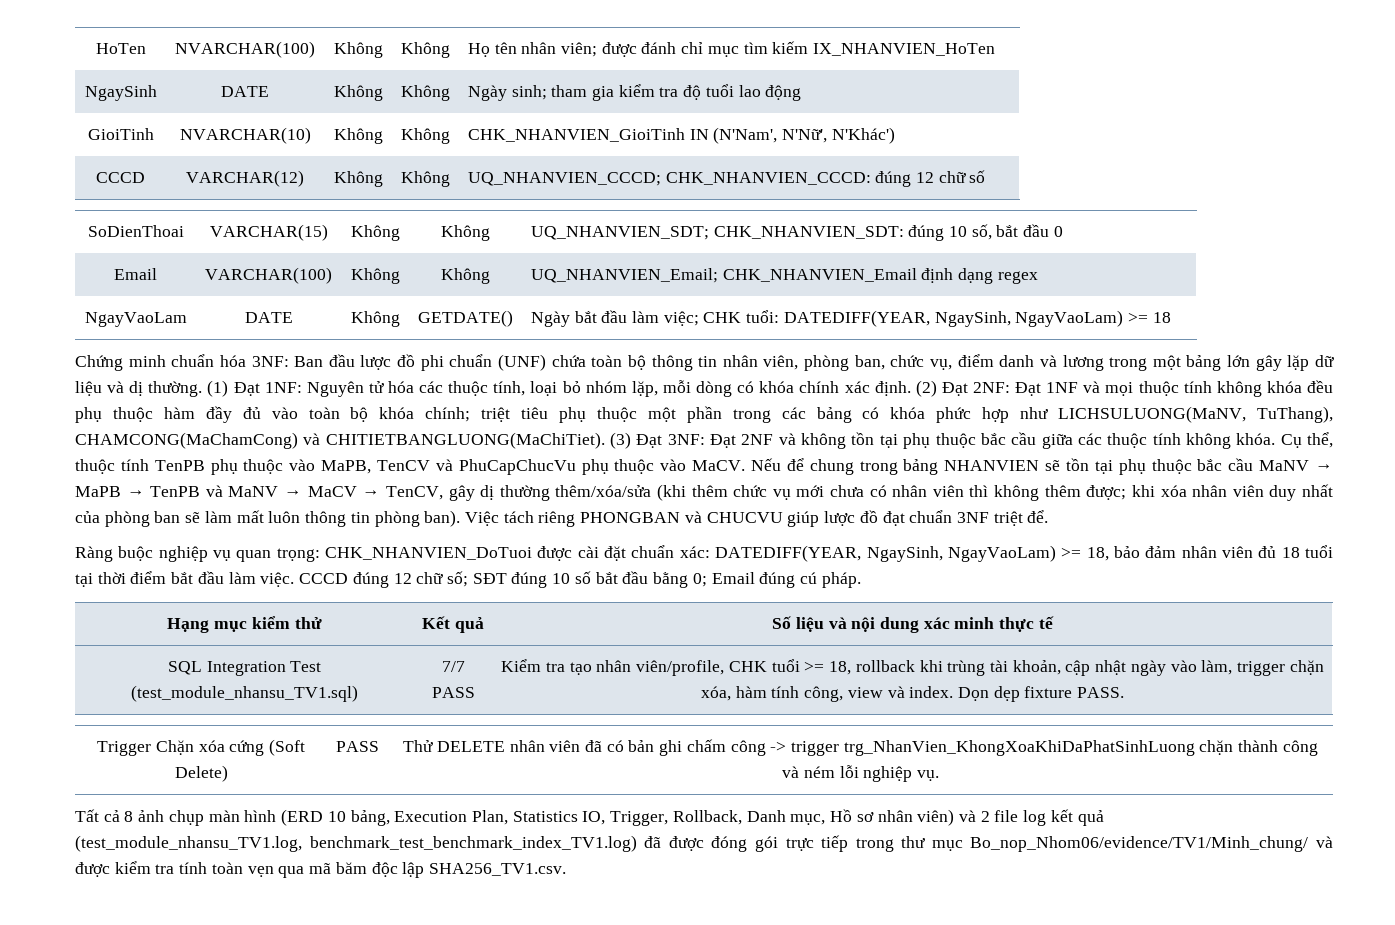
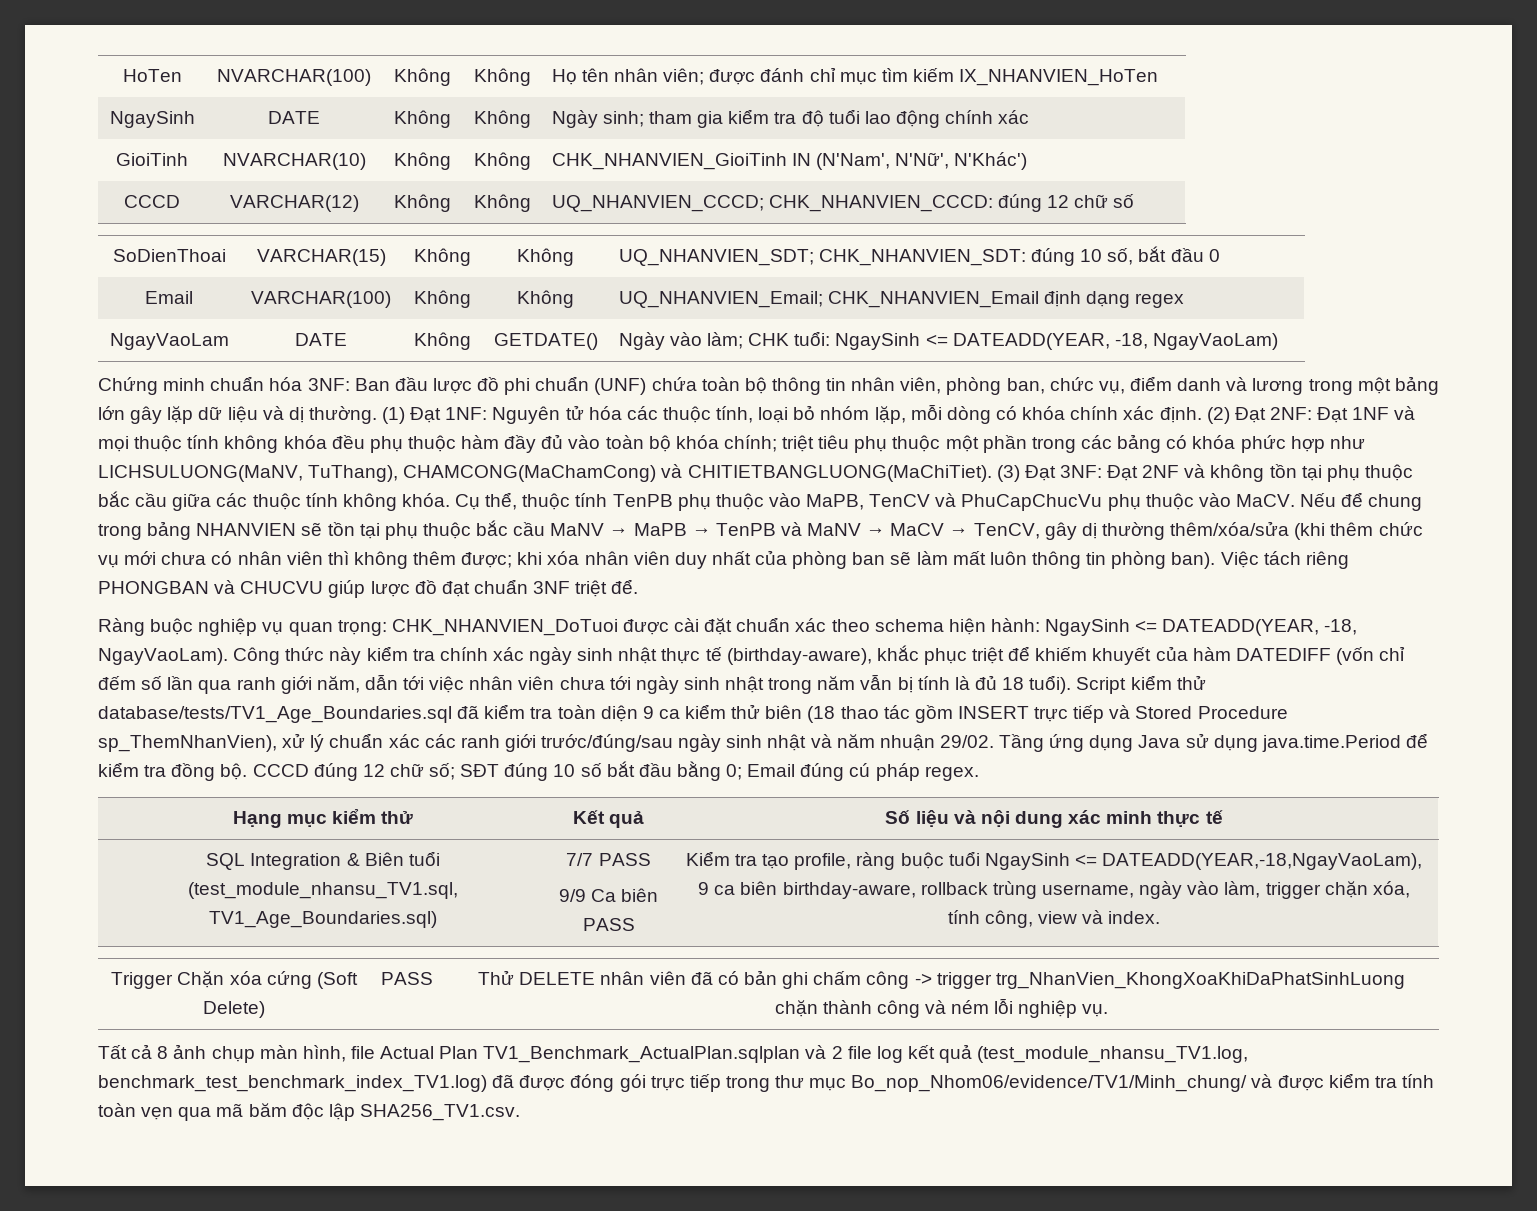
- NgaySinh | DATE | Không | Không | Ngày sinh; tham gia kiểm tra độ tuổi lao động
+ NgaySinh | DATE | Không | Không | Ngày sinh; tham gia kiểm tra độ tuổi lao động chính xác
- NgayVaoLam | DATE | Không | GETDATE() | Ngày bắt đầu làm việc; CHK tuổi: DATEDIFF(YEAR, NgaySinh, NgayVaoLam) >= 18
+ NgayVaoLam | DATE | Không | GETDATE() | Ngày vào làm; CHK tuổi: NgaySinh <= DATEADD(YEAR, -18, NgayVaoLam)
- Ràng buộc nghiệp vụ quan trọng: CHK_NHANVIEN_DoTuoi được cài đặt chuẩn xác: DATEDIFF(YEAR, NgaySinh, NgayVaoLam) >= 18, bảo đảm nhân viên đủ 18 tuổi tại thời điểm bắt đầu làm việc.
+ Ràng buộc nghiệp vụ quan trọng: CHK_NHANVIEN_DoTuoi được cài đặt chuẩn xác theo schema hiện hành: NgaySinh <= DATEADD(YEAR, -18, NgayVaoLam). Công thức này kiểm tra chính xác ngày sinh nhật thực tế (birthday-aware), khắc phục triệt để khiếm khuyết của hàm DATEDIFF (vốn chỉ đếm số lần qua ranh giới năm, dẫn tới việc nhân viên chưa tới ngày sinh nhật trong năm vẫn bị tính là đủ 18 tuổi). Script kiểm thử database/tests/TV1_Age_Boundaries.sql đã kiểm tra toàn diện 9 ca kiểm thử biên (18 thao tác gồm INSERT trực tiếp và Stored Procedure sp_ThemNhanVien), xử lý chuẩn xác các ranh giới trước/đúng/sau ngày sinh nhật và năm nhuận 29/02. Tầng ứng dụng Java sử dụng java.time.Period để kiểm tra đồng bộ.
- CCCD đúng 12 chữ số; SĐT đúng 10 số bắt đầu bằng 0; Email đúng cú pháp.
+ CCCD đúng 12 chữ số; SĐT đúng 10 số bắt đầu bằng 0; Email đúng cú pháp regex.
- SQL Integration Test (test_module_nhansu_TV1.sql) | 7/7 PASS | Kiểm tra tạo nhân viên/profile, CHK tuổi >= 18, rollback khi trùng tài khoản, cập nhật ngày vào làm, trigger chặn xóa, hàm tính công, view và index. Dọn dẹp fixture PASS.
+ SQL Integration & Biên tuổi (test_module_nhansu_TV1.sql, TV1_Age_Boundaries.sql) | 7/7 PASS
+ 9/9 Ca biên PASS | Kiểm tra tạo profile, ràng buộc tuổi NgaySinh <= DATEADD(YEAR,-18,NgayVaoLam), 9 ca biên birthday-aware, rollback trùng username, ngày vào làm, trigger chặn xóa, tính công, view và index.
- Tất cả 8 ảnh chụp màn hình (ERD 10 bảng, Execution Plan, Statistics IO, Trigger, Rollback, Danh mục, Hồ sơ nhân viên) và 2 file log kết quả (test_module_nhansu_TV1.log, benchmark_test_benchmark_index_TV1.log) đã được đóng gói trực tiếp trong thư mục Bo_nop_Nhom06/evidence/TV1/Minh_chung/ và được kiểm tra tính toàn vẹn qua mã băm độc lập SHA256_TV1.csv.
+ Tất cả 8 ảnh chụp màn hình, file Actual Plan TV1_Benchmark_ActualPlan.sqlplan và 2 file log kết quả (test_module_nhansu_TV1.log, benchmark_test_benchmark_index_TV1.log) đã được đóng gói trực tiếp trong thư mục Bo_nop_Nhom06/evidence/TV1/Minh_chung/ và được kiểm tra tính toàn vẹn qua mã băm độc lập SHA256_TV1.csv.

